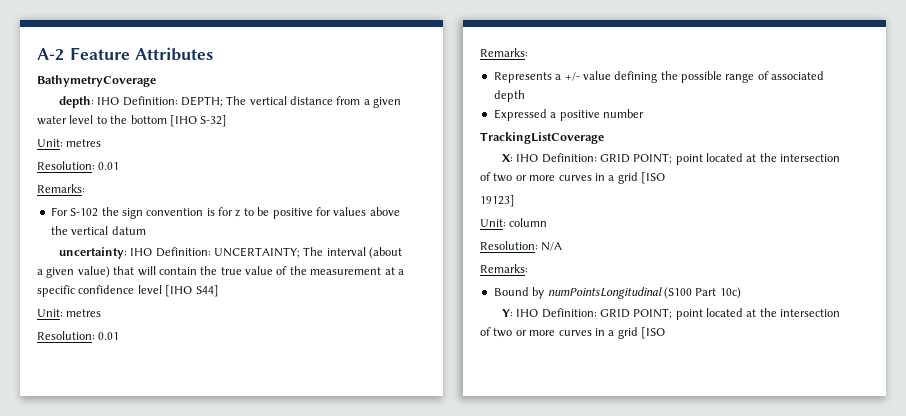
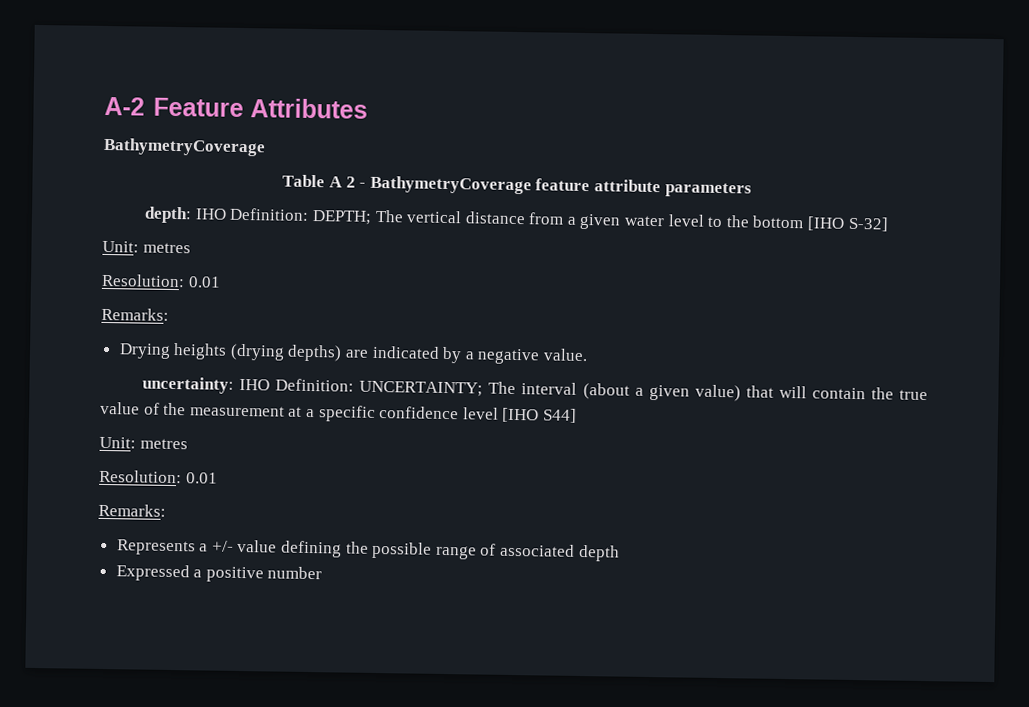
+ Table A 2 - BathymetryCoverage feature attribute parameters
- For S-102 the sign convention is for z to be positive for values above the vertical datum
+ Drying heights (drying depths) are indicated by a negative value.
- TrackingListCoverage
- X: IHO Definition: GRID POINT; point located at the intersection of two or more curves in a grid [ISO
- 19123]
- Unit: column
- Resolution: N/A
- Remarks:
- Bound by numPointsLongitudinal (S100 Part 10c)
- Y: IHO Definition: GRID POINT; point located at the intersection of two or more curves in a grid [ISO

